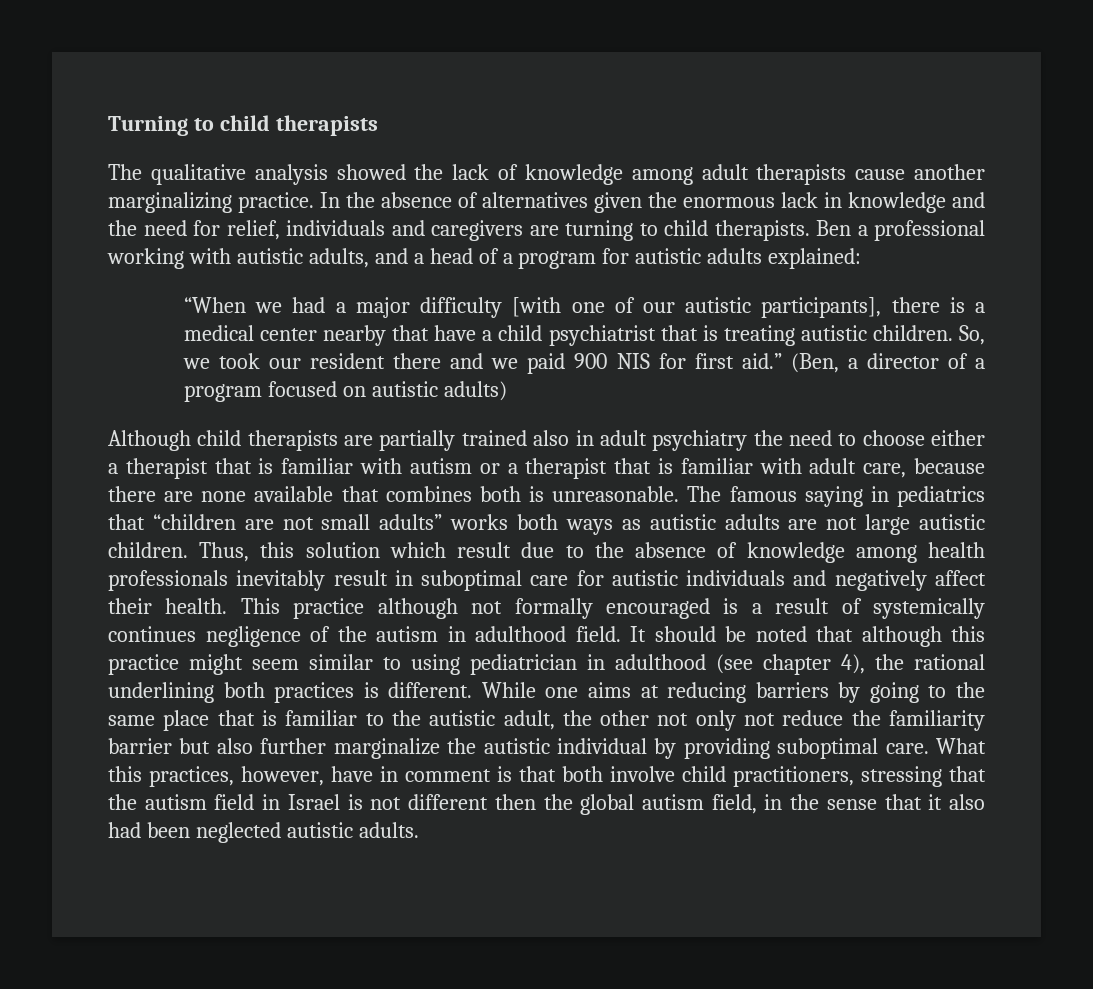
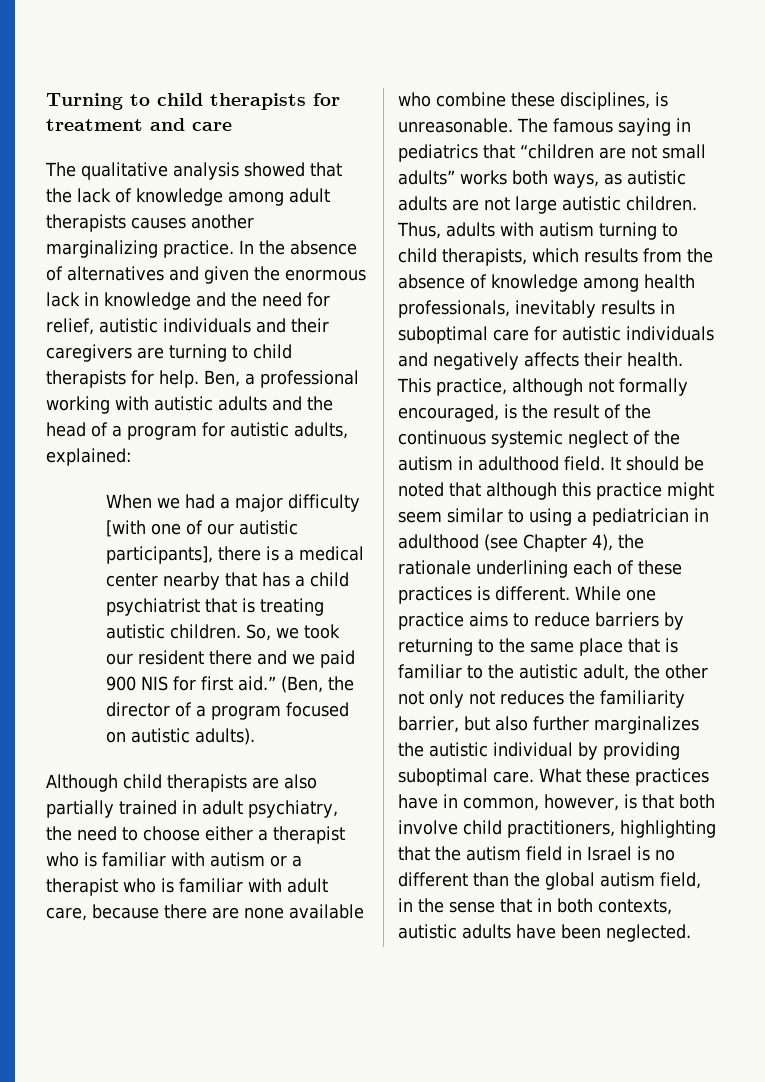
- Turning to child therapists
+ Turning to child therapists for treatment and care
- The qualitative analysis showed the lack of knowledge among adult therapists cause another marginalizing practice.
+ The qualitative analysis showed that the lack of knowledge among adult therapists causes another marginalizing practice.
- In the absence of alternatives given the enormous lack in knowledge and the need for relief, individuals and caregivers are turning to child therapists. Ben a professional working with autistic adults, and a head of a program for autistic adults explained:
+ In the absence of alternatives and given the enormous lack in knowledge and the need for relief, autistic individuals and their caregivers are turning to child therapists for help. Ben, a professional working with autistic adults and the head of a program for autistic adults, explained:
- “When we had a major difficulty [with one of our autistic participants], there is a medical center nearby that have a child psychiatrist that is treating autistic children.
+ When we had a major difficulty [with one of our autistic participants], there is a medical center nearby that has a child psychiatrist that is treating autistic children.
- (Ben, a director of a program focused on autistic adults)
+ (Ben, the director of a program focused on autistic adults).
- Although child therapists are partially trained also in adult psychiatry the need to choose either a therapist that is familiar with autism or a therapist that is familiar with adult care, because there are none available that combines both is unreasonable.
+ Although child therapists are also partially trained in adult psychiatry, the need to choose either a therapist who is familiar with autism or a therapist who is familiar with adult care, because there are none available who combine these disciplines, is unreasonable.
- The famous saying in pediatrics that “children are not small adults” works both ways as autistic adults are not large autistic children.
+ The famous saying in pediatrics that “children are not small adults” works both ways, as autistic adults are not large autistic children.
- Thus, this solution which result due to the absence of knowledge among health professionals inevitably result in suboptimal care for autistic individuals and negatively affect their health.
+ Thus, adults with autism turning to child therapists, which results from the absence of knowledge among health professionals, inevitably results in suboptimal care for autistic individuals and negatively affects their health.
- This practice although not formally encouraged is a result of systemically continues negligence of the autism in adulthood field.
+ This practice, although not formally encouraged, is the result of the continuous systemic neglect of the autism in adulthood field.
- It should be noted that although this practice might seem similar to using pediatrician in adulthood (see chapter 4), the rational underlining both practices is different.
+ It should be noted that although this practice might seem similar to using a pediatrician in adulthood (see Chapter 4), the rationale underlining each of these practices is different.
- While one aims at reducing barriers by going to the same place that is familiar to the autistic adult, the other not only not reduce the familiarity barrier but also further marginalize the autistic individual by providing suboptimal care.
+ While one practice aims to reduce barriers by returning to the same place that is familiar to the autistic adult, the other not only not reduces the familiarity barrier, but also further marginalizes the autistic individual by providing suboptimal care.
- What this practices, however, have in comment is that both involve child practitioners, stressing that the autism field in Israel is not different then the global autism field, in the sense that it also had been neglected autistic adults.
+ What these practices have in common, however, is that both involve child practitioners, highlighting that the autism field in Israel is no different than the global autism field, in the sense that in both contexts, autistic adults have been neglected.

